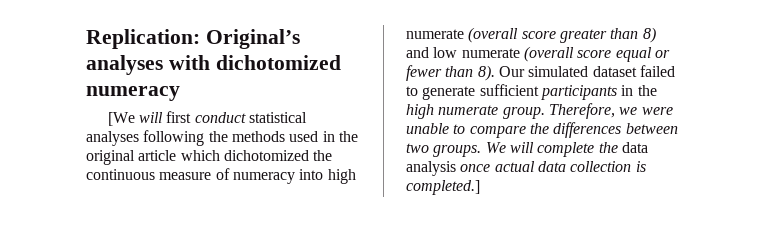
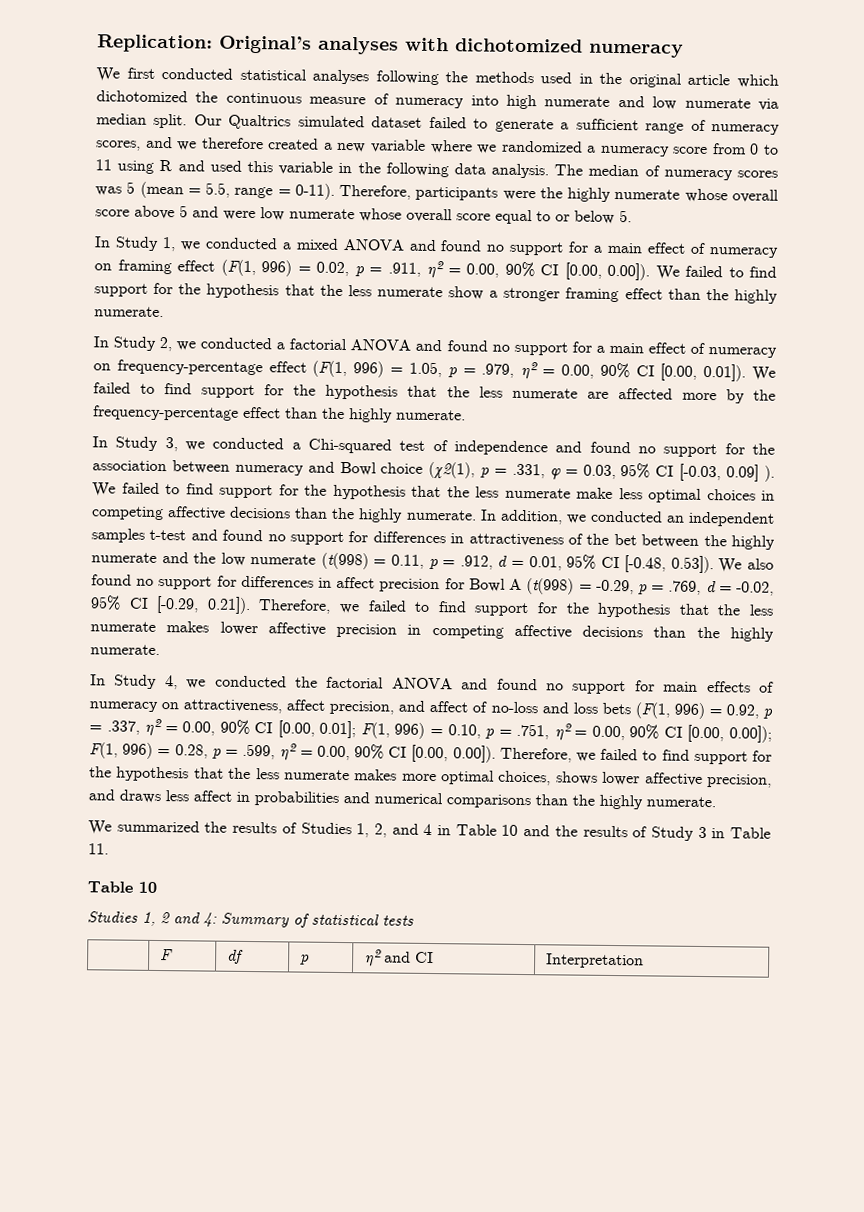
- [We will first conduct statistical analyses following the methods used in the original article which dichotomized the continuous measure of numeracy into high numerate (overall score greater than 8) and low numerate (overall score equal or fewer than 8). Our simulated dataset failed to generate sufficient participants in the high numerate group. Therefore, we were unable to compare the differences between two groups. We will complete the data analysis once actual data collection is completed.]
+ We first conducted statistical analyses following the methods used in the original article which dichotomized the continuous measure of numeracy into high numerate and low numerate via median split. Our Qualtrics simulated dataset failed to generate a sufficient range of numeracy scores, and we therefore created a new variable where we randomized a numeracy score from 0 to 11 using R and used this variable in the following data analysis. The median of numeracy scores was 5 (mean = 5.5, range = 0-11). Therefore, participants were the highly numerate whose overall score above 5 and were low numerate whose overall score equal to or below 5.
+ In Study 1, we conducted a mixed ANOVA and found no support for a main effect of numeracy on framing effect (F(1, 996) = 0.02, p = .911, η² = 0.00, 90% CI [0.00, 0.00]). We failed to find support for the hypothesis that the less numerate show a stronger framing effect than the highly numerate.
+ In Study 2, we conducted a factorial ANOVA and found no support for a main effect of numeracy on frequency-percentage effect (F(1, 996) = 1.05, p = .979, η² = 0.00, 90% CI [0.00, 0.01]). We failed to find support for the hypothesis that the less numerate are affected more by the frequency-percentage effect than the highly numerate.
+ In Study 3, we conducted a Chi-squared test of independence and found no support for the association between numeracy and Bowl choice (χ2(1), p = .331, φ = 0.03, 95% CI [-0.03, 0.09] ). We failed to find support for the hypothesis that the less numerate make less optimal choices in competing affective decisions than the highly numerate. In addition, we conducted an independent samples t-test and found no support for differences in attractiveness of the bet between the highly numerate and the low numerate (t(998) = 0.11, p = .912, d = 0.01, 95% CI [-0.48, 0.53]). We also found no support for differences in affect precision for Bowl A (t(998) = -0.29, p = .769, d = -0.02, 95% CI [-0.29, 0.21]). Therefore, we failed to find support for the hypothesis that the less numerate makes lower affective precision in competing affective decisions than the highly numerate.
+ In Study 4, we conducted the factorial ANOVA and found no support for main effects of numeracy on attractiveness, affect precision, and affect of no-loss and loss bets (F(1, 996) = 0.92, p = .337, η² = 0.00, 90% CI [0.00, 0.01]; F(1, 996) = 0.10, p = .751, η² = 0.00, 90% CI [0.00, 0.00]); F(1, 996) = 0.28, p = .599, η² = 0.00, 90% CI [0.00, 0.00]). Therefore, we failed to find support for the hypothesis that the less numerate makes more optimal choices, shows lower affective precision, and draws less affect in probabilities and numerical comparisons than the highly numerate.
+ We summarized the results of Studies 1, 2, and 4 in Table 10 and the results of Study 3 in Table 11.
+ Table 10
+ Studies 1, 2 and 4: Summary of statistical tests
+ | F | df | p | η² and CI | Interpretation

